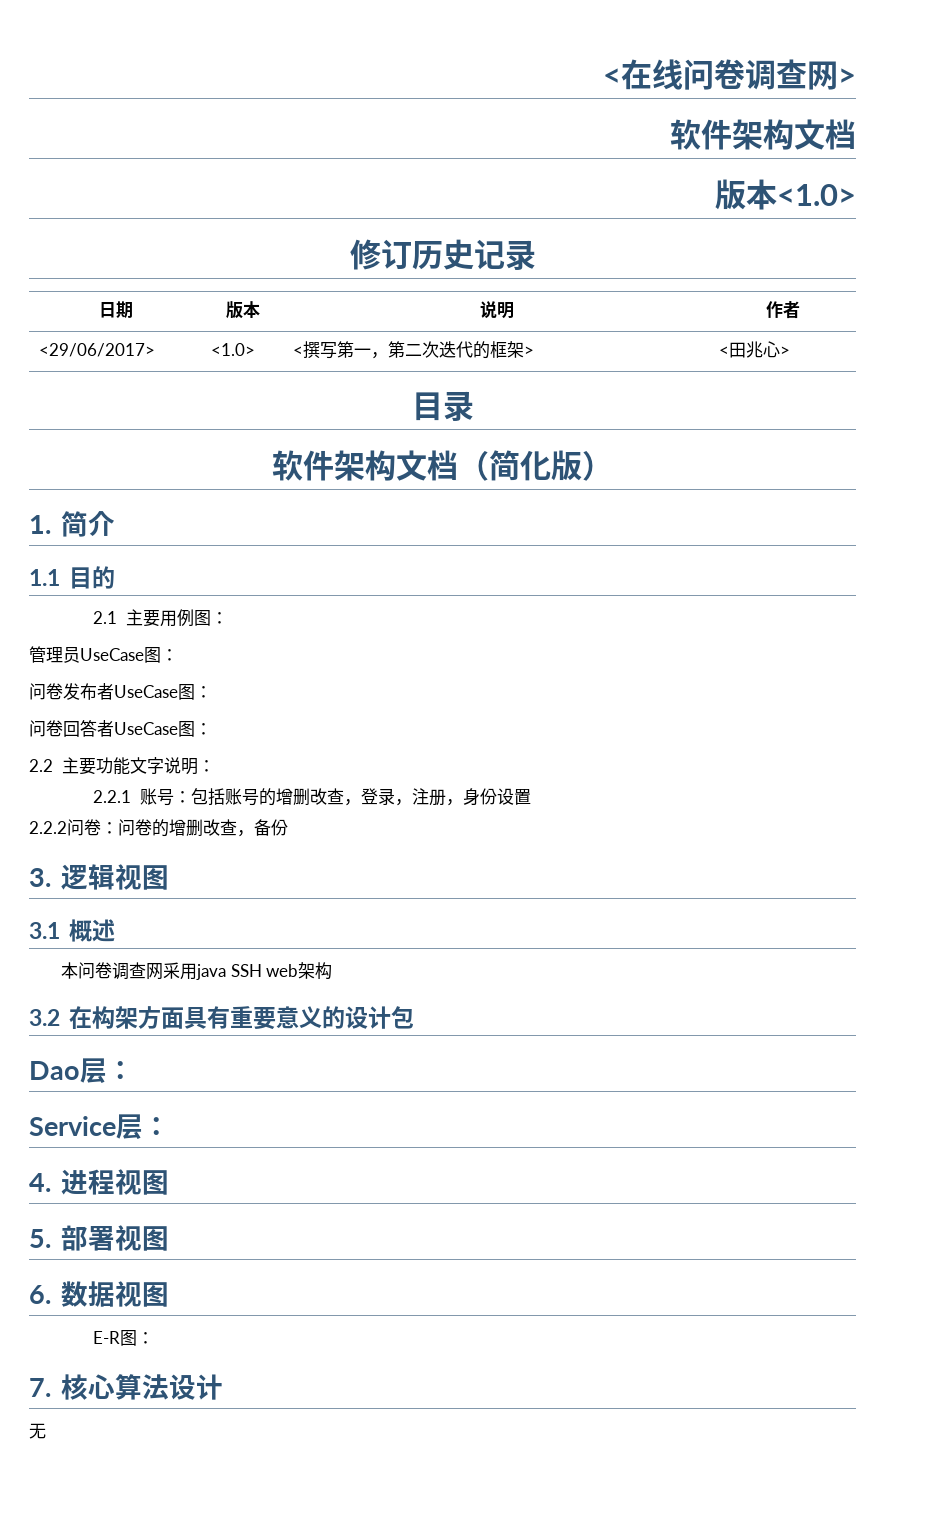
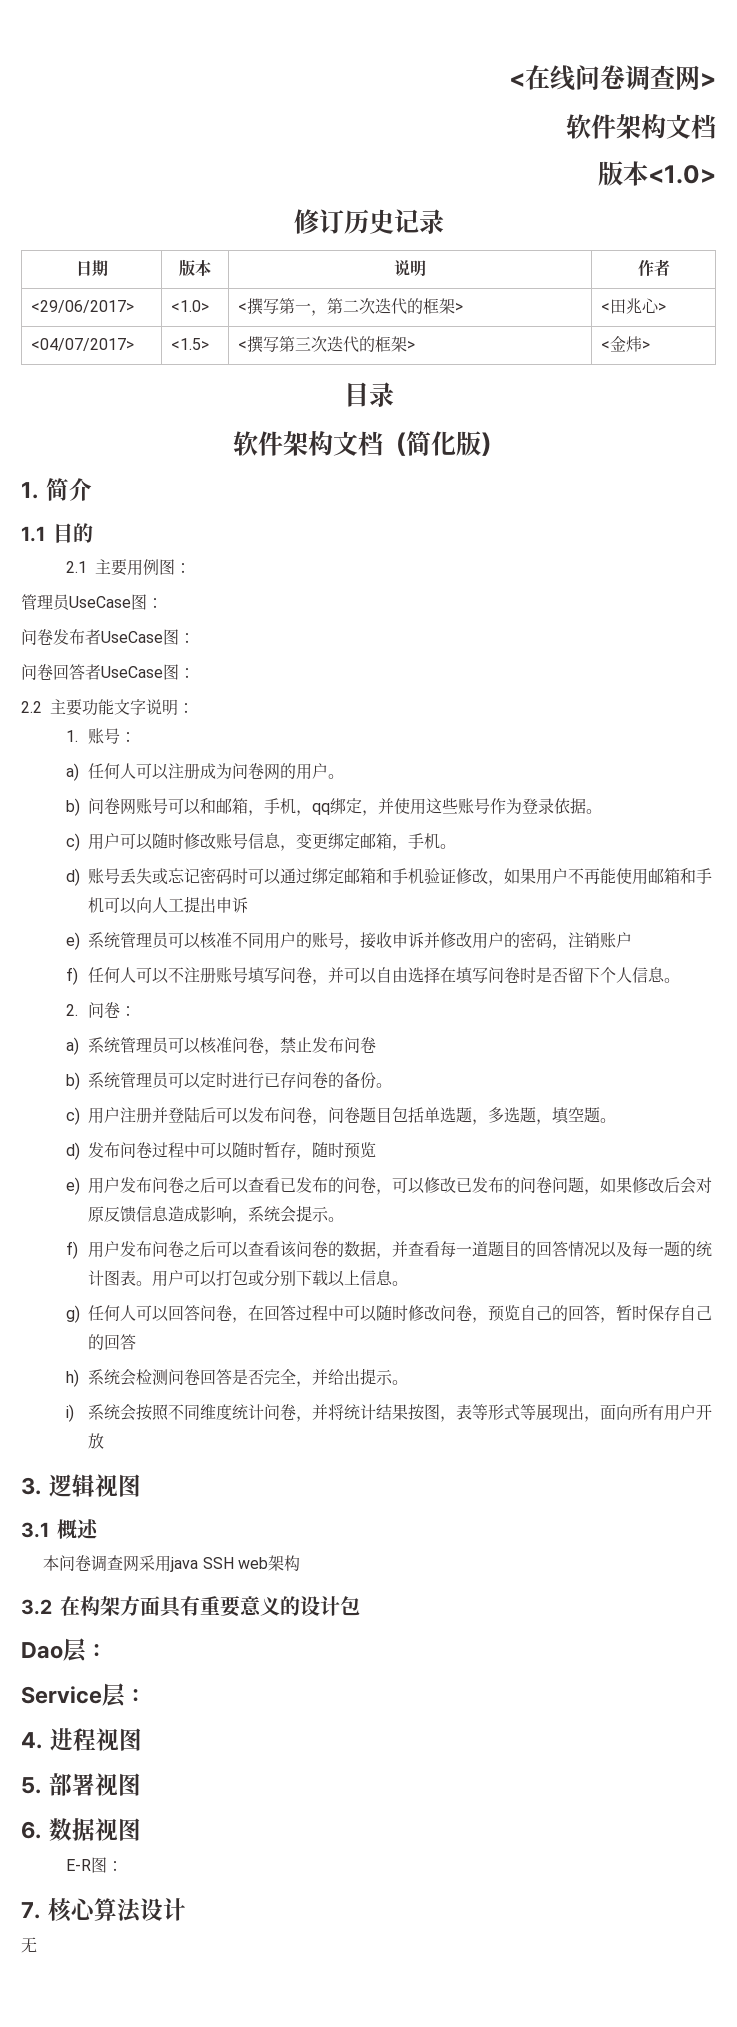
+ <04/07/2017> | <1.5> | <撰写第三次迭代的框架> | <金炜>
- 2.2.1账号：包括账号的增删改查，登录，注册，身份设置
- 2.2.2问卷：问卷的增删改查，备份
+ 1.账号：
+ a)任何人可以注册成为问卷网的用户。
+ b)问卷网账号可以和邮箱，手机，qq绑定，并使用这些账号作为登录依据。
+ c)用户可以随时修改账号信息，变更绑定邮箱，手机。
+ d)账号丢失或忘记密码时可以通过绑定邮箱和手机验证修改，如果用户不再能使用邮箱和手机可以向人工提出申诉
+ e)系统管理员可以核准不同用户的账号，接收申诉并修改用户的密码，注销账户
+ f)任何人可以不注册账号填写问卷，并可以自由选择在填写问卷时是否留下个人信息。
+ 2.问卷：
+ a)系统管理员可以核准问卷，禁止发布问卷
+ b)系统管理员可以定时进行已存问卷的备份。
+ c)用户注册并登陆后可以发布问卷，问卷题目包括单选题，多选题，填空题。
+ d)发布问卷过程中可以随时暂存，随时预览
+ e)用户发布问卷之后可以查看已发布的问卷，可以修改已发布的问卷问题，如果修改后会对原反馈信息造成影响，系统会提示。
+ f)用户发布问卷之后可以查看该问卷的数据，并查看每一道题目的回答情况以及每一题的统计图表。用户可以打包或分别下载以上信息。
+ g)任何人可以回答问卷，在回答过程中可以随时修改问卷，预览自己的回答，暂时保存自己的回答
+ h)系统会检测问卷回答是否完全，并给出提示。
+ i)系统会按照不同维度统计问卷，并将统计结果按图，表等形式等展现出，面向所有用户开放

